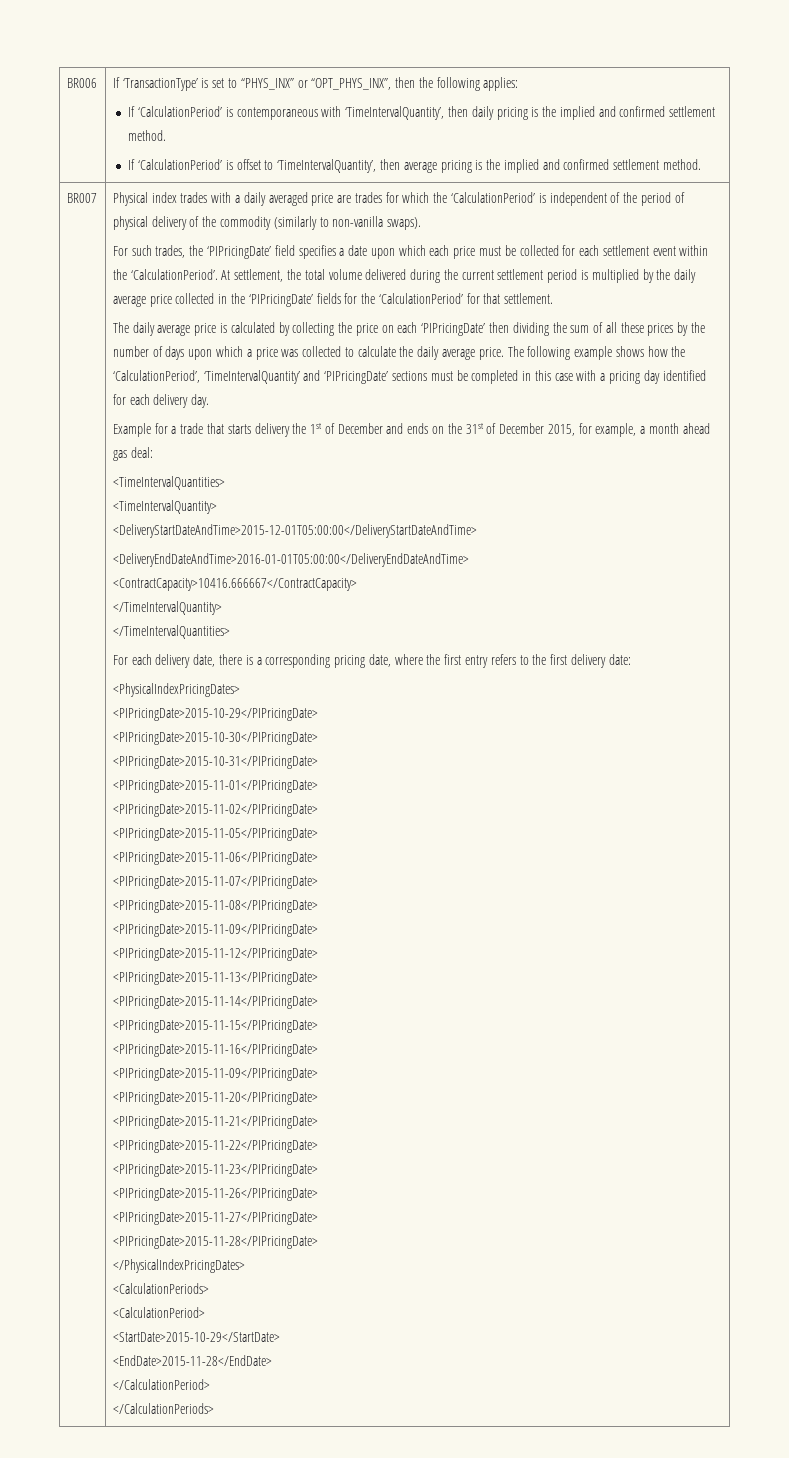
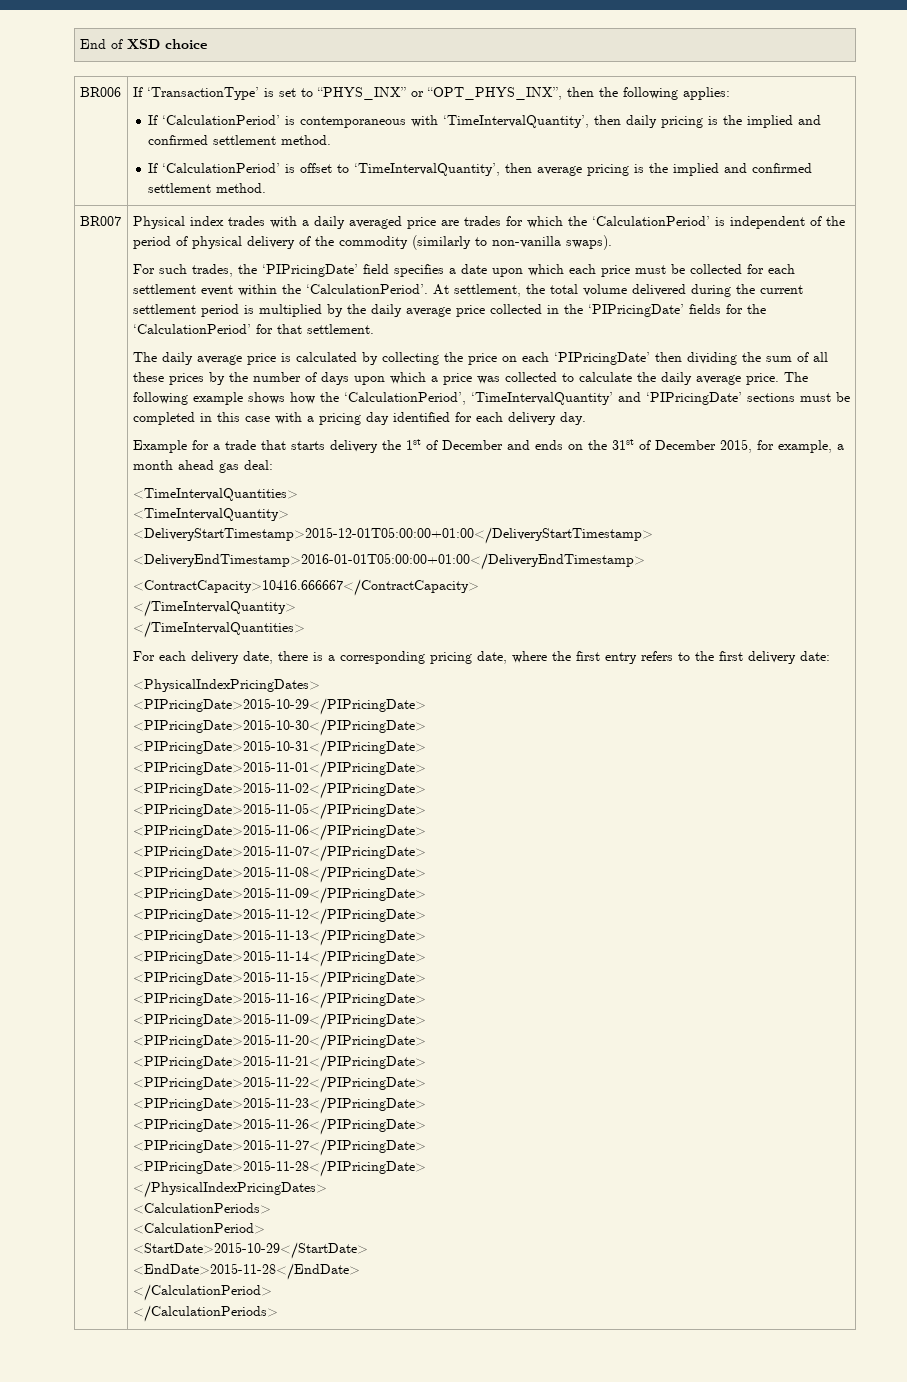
+ End of XSD choice
- <DeliveryStartDateAndTime>2015-12-01T05:00:00</DeliveryStartDateAndTime>
- <DeliveryEndDateAndTime>2016-01-01T05:00:00</DeliveryEndDateAndTime>
+ <DeliveryStartTimestamp>2015-12-01T05:00:00+01:00</DeliveryStartTimestamp>
+ <DeliveryEndTimestamp>2016-01-01T05:00:00+01:00</DeliveryEndTimestamp>

